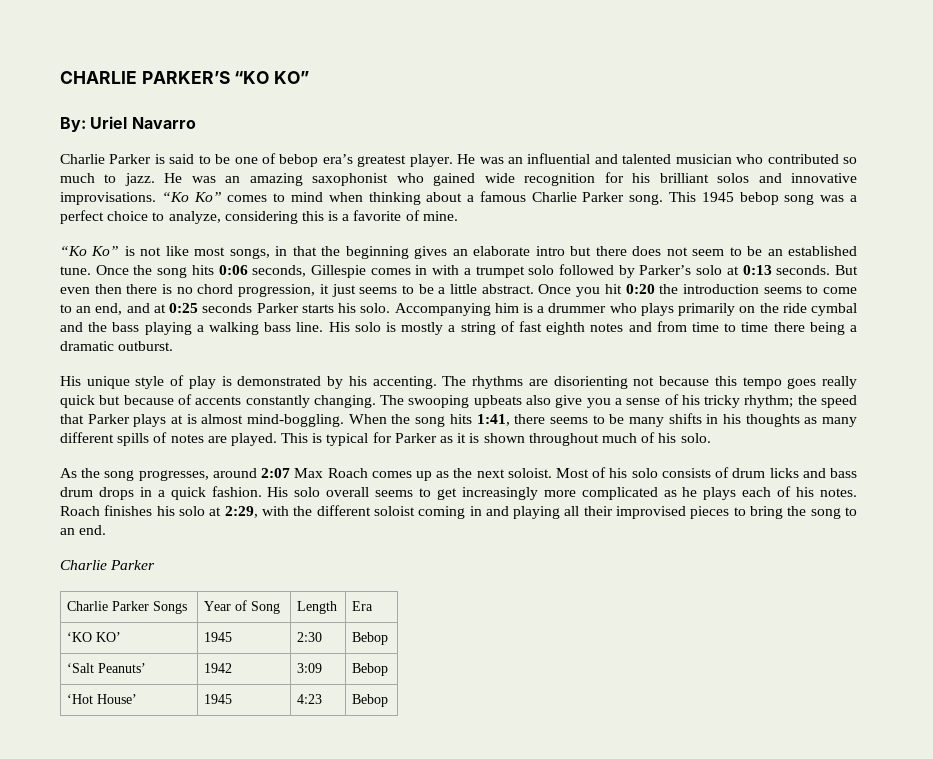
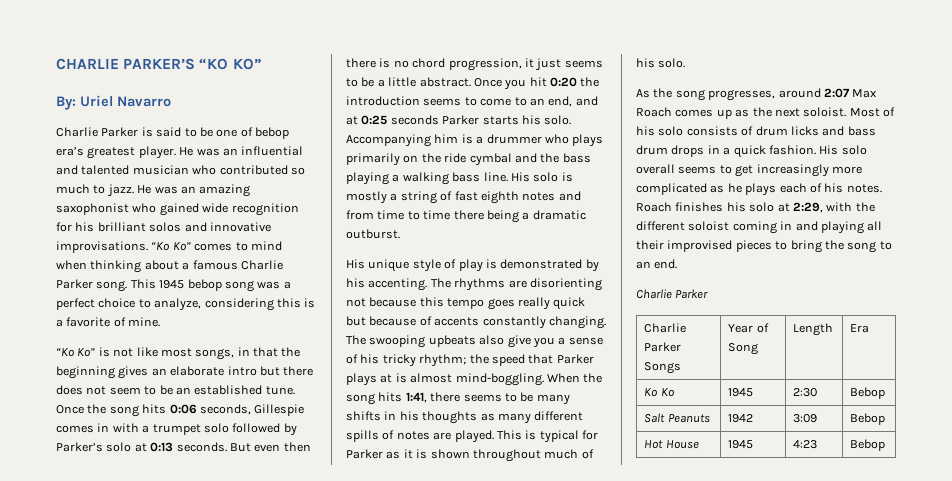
- ‘KO KO’ | 1945 | 2:30 | Bebop
+ Ko Ko | 1945 | 2:30 | Bebop
- ‘Salt Peanuts’ | 1942 | 3:09 | Bebop
+ Salt Peanuts | 1942 | 3:09 | Bebop
- ‘Hot House’ | 1945 | 4:23 | Bebop
+ Hot House | 1945 | 4:23 | Bebop

